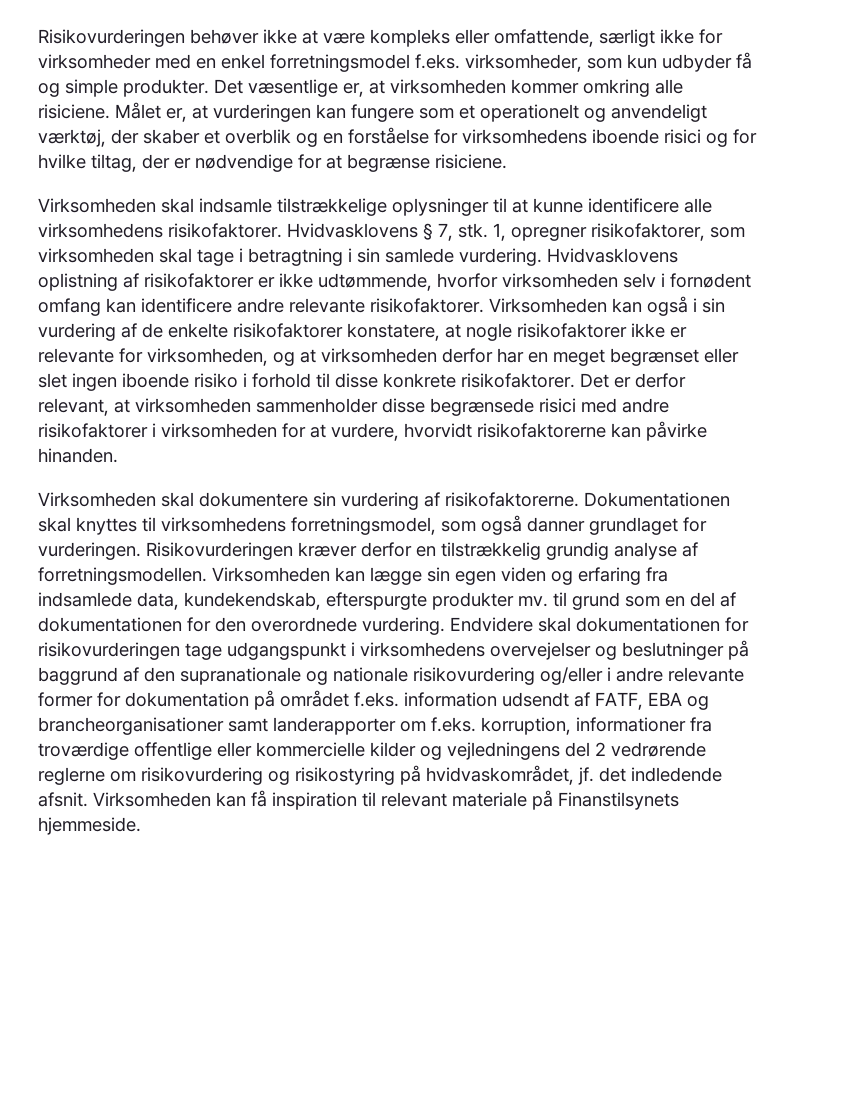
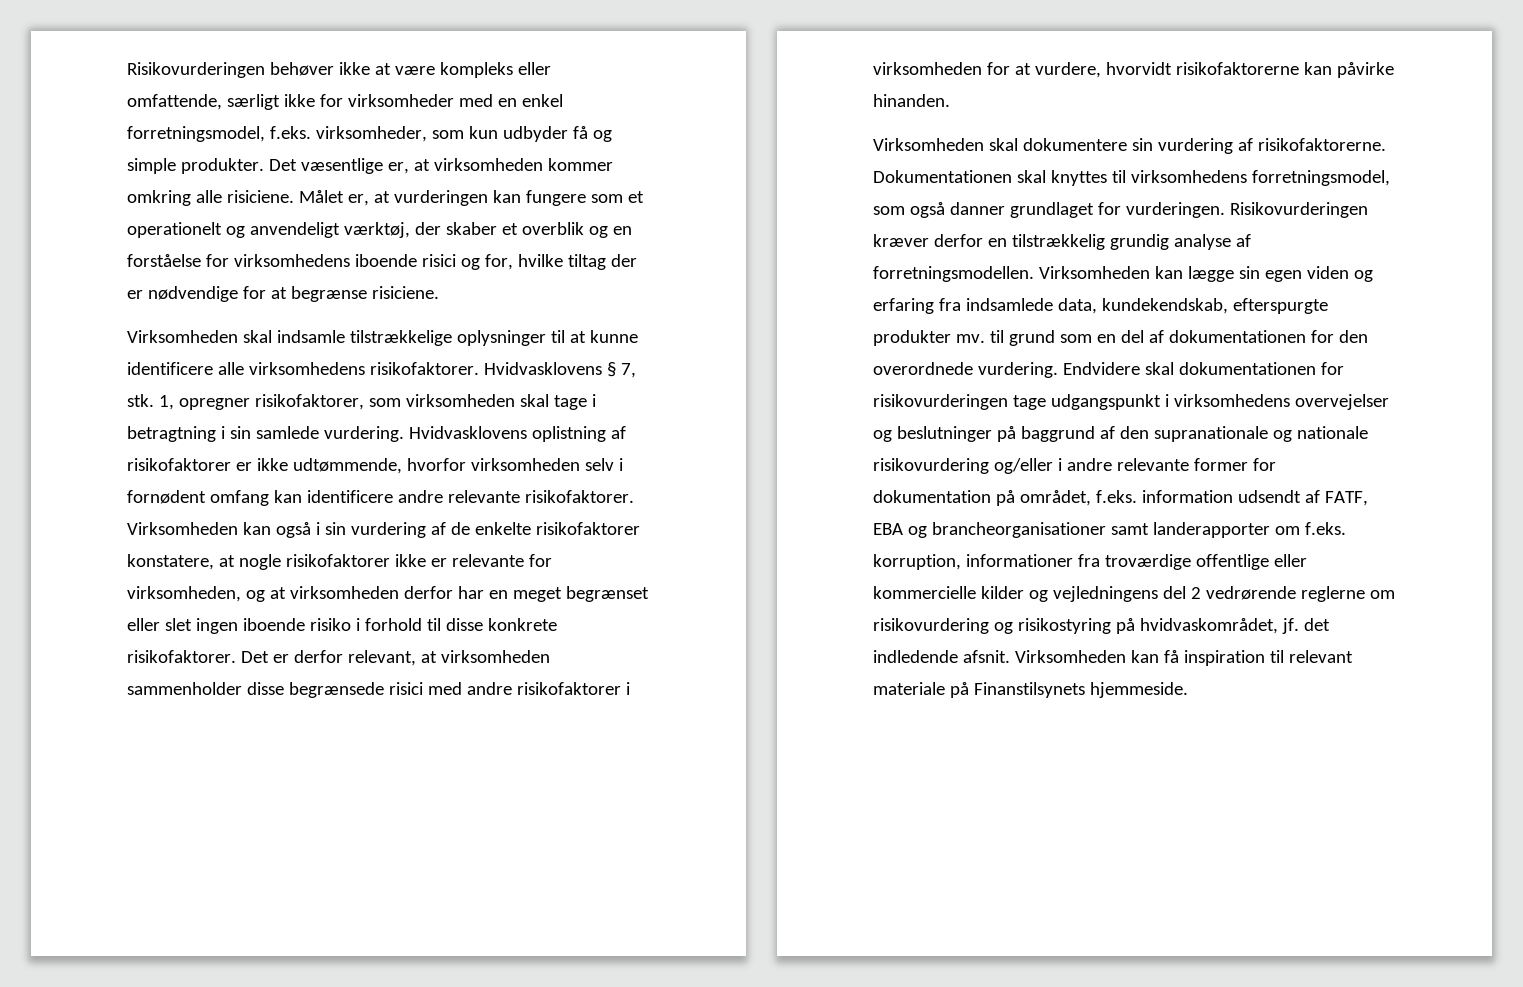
- Risikovurderingen behøver ikke at være kompleks eller omfattende, særligt ikke for virksomheder med en enkel forretningsmodel f.eks. virksomheder, som kun udbyder få og simple produkter.
+ Risikovurderingen behøver ikke at være kompleks eller omfattende, særligt ikke for virksomheder med en enkel forretningsmodel, f.eks. virksomheder, som kun udbyder få og simple produkter.
- Målet er, at vurderingen kan fungere som et operationelt og anvendeligt værktøj, der skaber et overblik og en forståelse for virksomhedens iboende risici og for hvilke tiltag, der er nødvendige for at begrænse risiciene.
+ Målet er, at vurderingen kan fungere som et operationelt og anvendeligt værktøj, der skaber et overblik og en forståelse for virksomhedens iboende risici og for, hvilke tiltag der er nødvendige for at begrænse risiciene.
- Endvidere skal dokumentationen for risikovurderingen tage udgangspunkt i virksomhedens overvejelser og beslutninger på baggrund af den supranationale og nationale risikovurdering og/eller i andre relevante former for dokumentation på området f.eks. information udsendt af FATF, EBA og brancheorganisationer samt landerapporter om f.eks. korruption, informationer fra troværdige offentlige eller kommercielle kilder og vejledningens del 2 vedrørende reglerne om risikovurdering og risikostyring på hvidvaskområdet, jf. det indledende afsnit.
+ Endvidere skal dokumentationen for risikovurderingen tage udgangspunkt i virksomhedens overvejelser og beslutninger på baggrund af den supranationale og nationale risikovurdering og/eller i andre relevante former for dokumentation på området, f.eks. information udsendt af FATF, EBA og brancheorganisationer samt landerapporter om f.eks. korruption, informationer fra troværdige offentlige eller kommercielle kilder og vejledningens del 2 vedrørende reglerne om risikovurdering og risikostyring på hvidvaskområdet, jf. det indledende afsnit.

